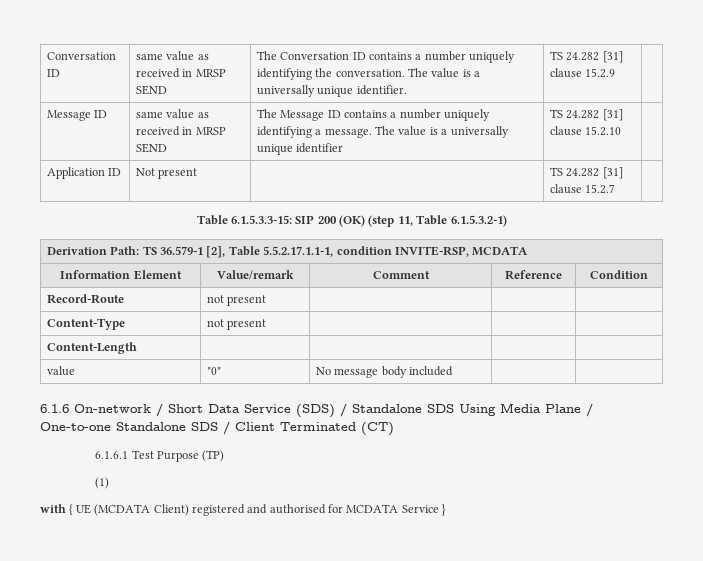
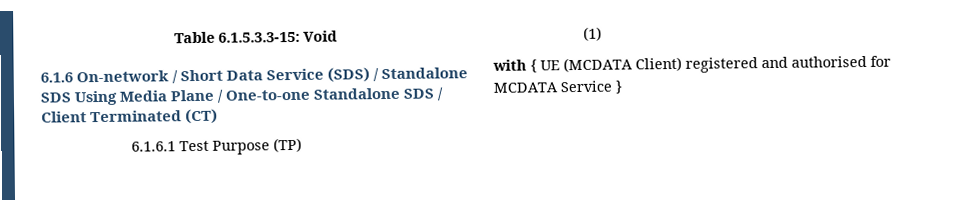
- Conversation ID | same value as received in MRSP SEND | The Conversation ID contains a number uniquely identifying the conversation. The value is a universally unique identifier. | TS 24.282 [31] clause 15.2.9 |
- Message ID | same value as received in MRSP SEND | The Message ID contains a number uniquely identifying a message. The value is a universally unique identifier | TS 24.282 [31] clause 15.2.10 |
- Application ID | Not present | | TS 24.282 [31] clause 15.2.7 |
- Table 6.1.5.3.3-15: SIP 200 (OK) (step 11, Table 6.1.5.3.2-1)
- Derivation Path: TS 36.579-1 [2], Table 5.5.2.17.1.1-1, condition INVITE-RSP, MCDATA
- Information Element | Value/remark | Comment | Reference | Condition
- Record-Route | not present | | |
- Content-Type | not present | | |
- Content-Length | | | |
- value | "0" | No message body included | |
+ Table 6.1.5.3.3-15: Void

